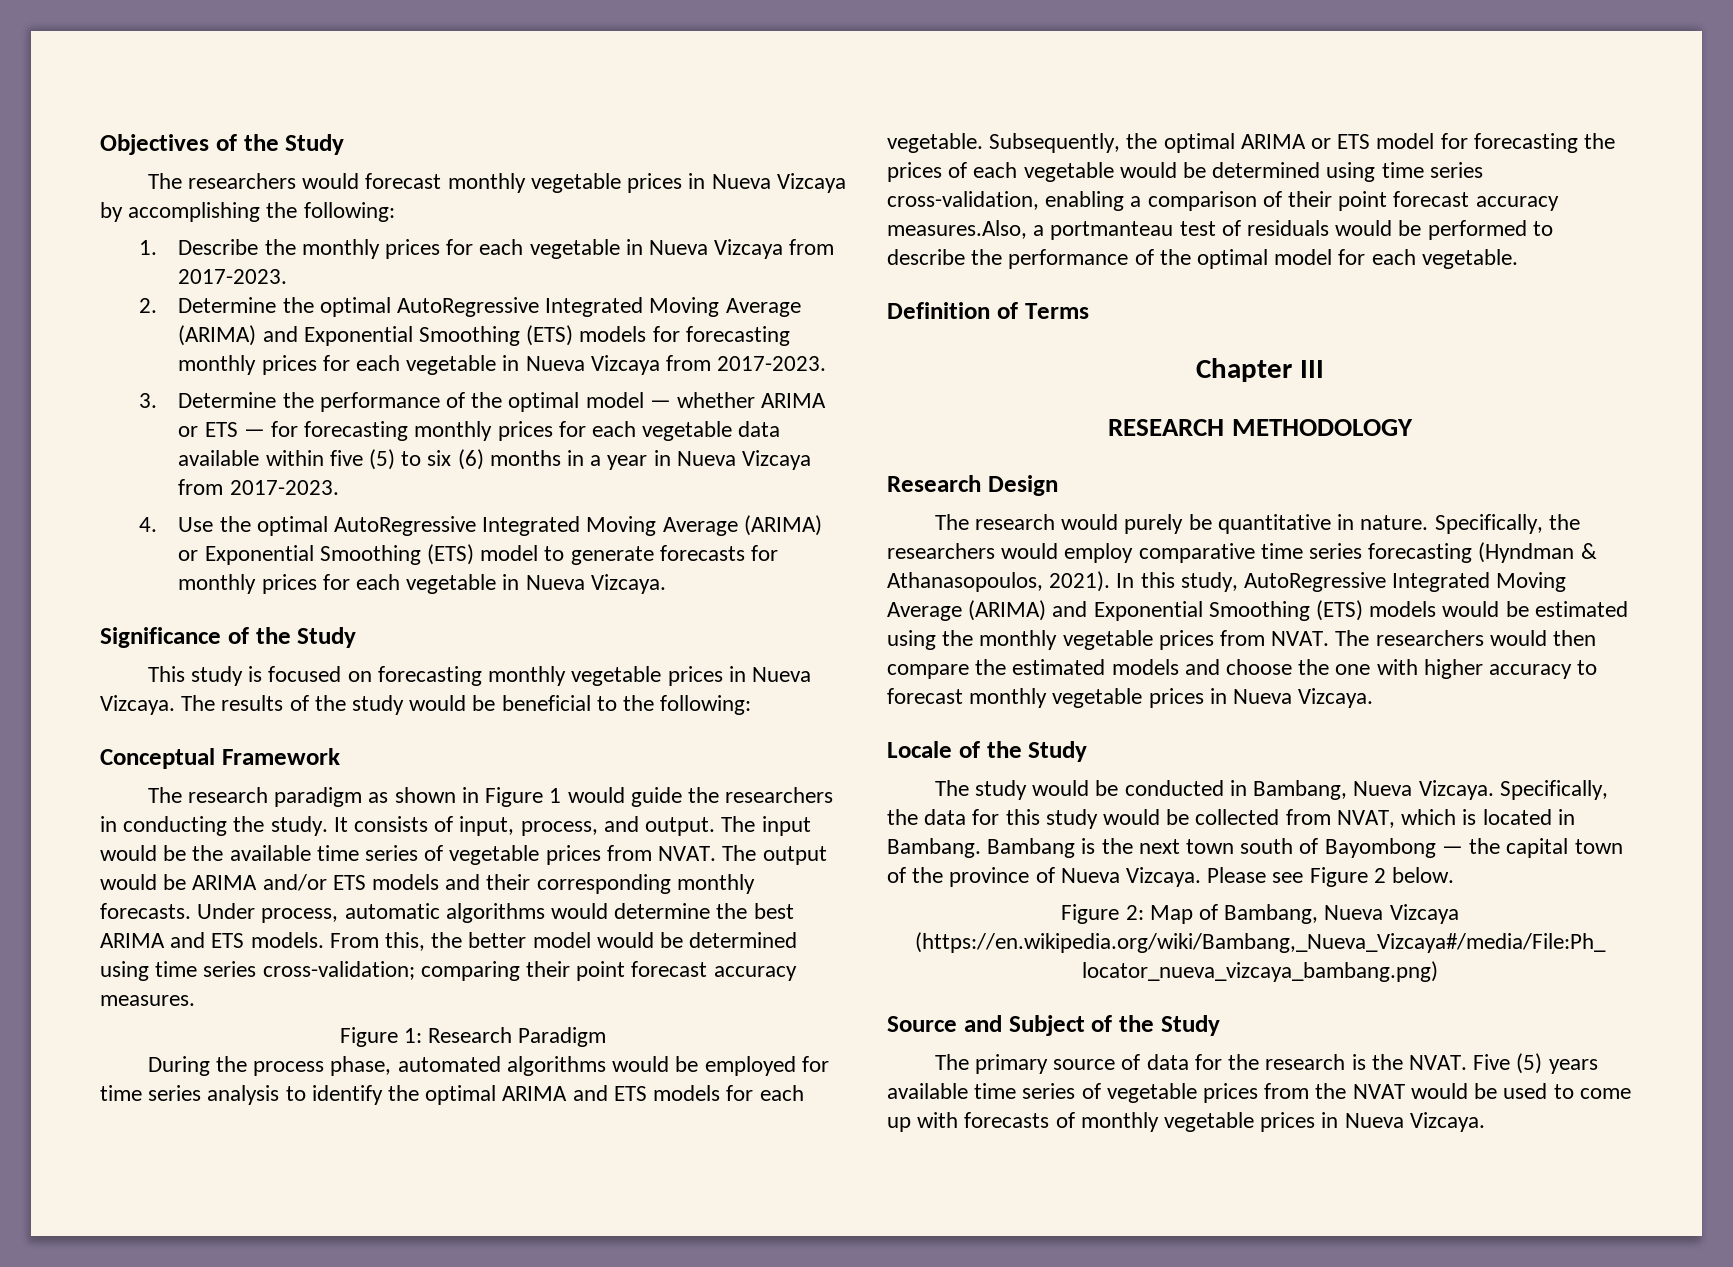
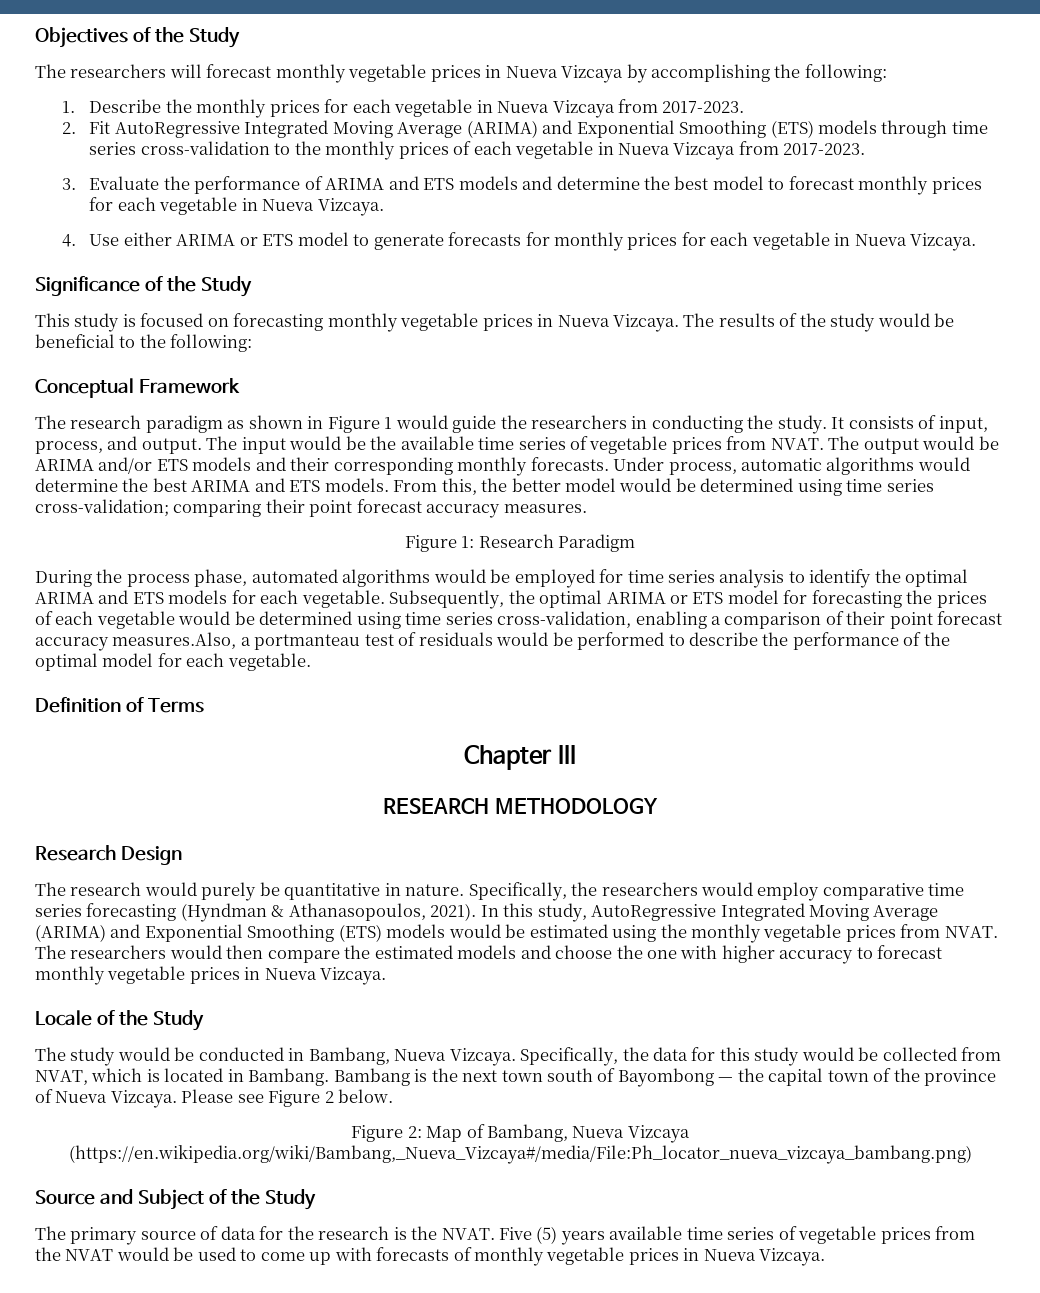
- The researchers would forecast monthly vegetable prices in Nueva Vizcaya by accomplishing the following:
+ The researchers will forecast monthly vegetable prices in Nueva Vizcaya by accomplishing the following:
- 2. Determine the optimal AutoRegressive Integrated Moving Average (ARIMA) and Exponential Smoothing (ETS) models for forecasting monthly prices for each vegetable in Nueva Vizcaya from 2017-2023.
+ 2. Fit AutoRegressive Integrated Moving Average (ARIMA) and Exponential Smoothing (ETS) models through time series cross-validation to the monthly prices of each vegetable in Nueva Vizcaya from 2017-2023.
- 3. Determine the performance of the optimal model — whether ARIMA or ETS — for forecasting monthly prices for each vegetable data available within five (5) to six (6) months in a year in Nueva Vizcaya from 2017-2023.
- 4. Use the optimal AutoRegressive Integrated Moving Average (ARIMA) or Exponential Smoothing (ETS) model to generate forecasts for monthly prices for each vegetable in Nueva Vizcaya.
+ 3. Evaluate the performance of ARIMA and ETS models and determine the best model to forecast monthly prices for each vegetable in Nueva Vizcaya.
+ 4. Use either ARIMA or ETS model to generate forecasts for monthly prices for each vegetable in Nueva Vizcaya.

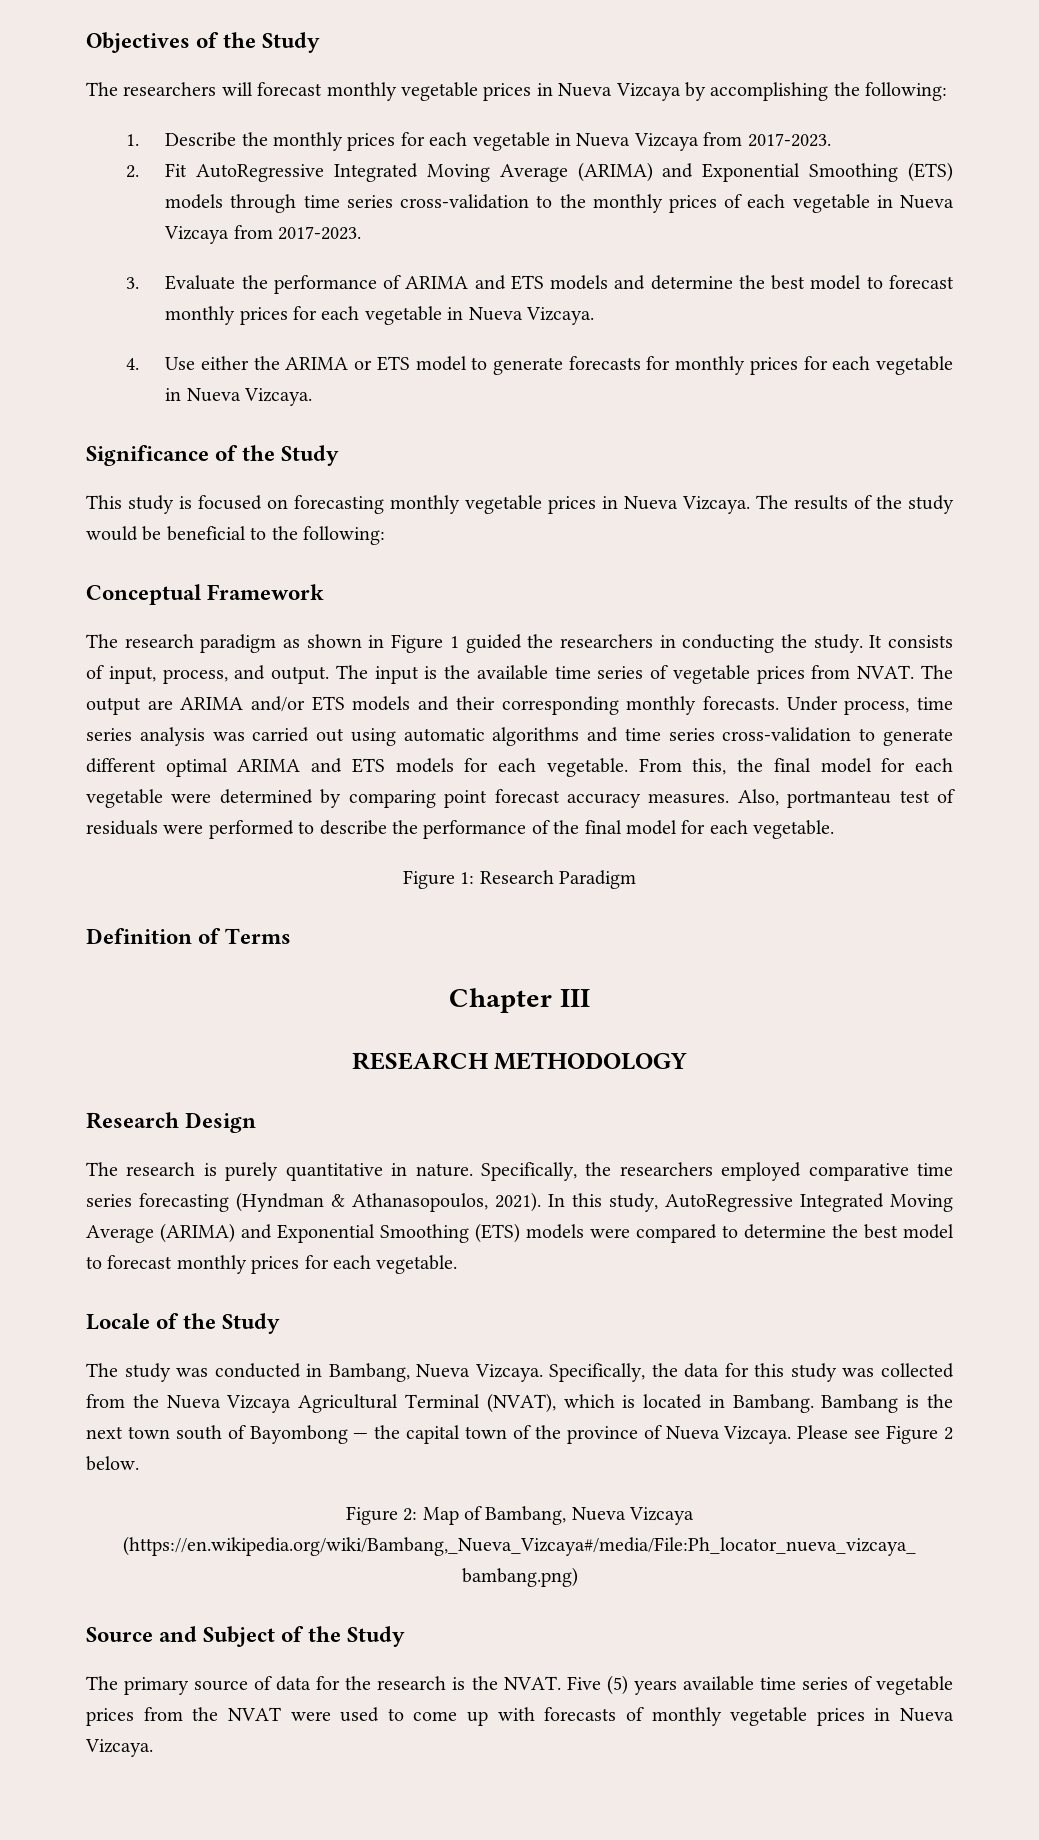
- 4. Use either ARIMA or ETS model to generate forecasts for monthly prices for each vegetable in Nueva Vizcaya.
+ 4. Use either the ARIMA or ETS model to generate forecasts for monthly prices for each vegetable in Nueva Vizcaya.
- The research paradigm as shown in Figure 1 would guide the researchers in conducting the study.
+ The research paradigm as shown in Figure 1 guided the researchers in conducting the study.
- The input would be the available time series of vegetable prices from NVAT.
+ The input is the available time series of vegetable prices from NVAT.
- The output would be ARIMA and/or ETS models and their corresponding monthly forecasts.
+ The output are ARIMA and/or ETS models and their corresponding monthly forecasts.
- Under process, automatic algorithms would determine the best ARIMA and ETS models. From this, the better model would be determined using time series cross-validation; comparing their point forecast accuracy measures.
- Figure 1: Research Paradigm
- During the process phase, automated algorithms would be employed for time series analysis to identify the optimal ARIMA and ETS models for each vegetable.
+ Under process, time series analysis was carried out using automatic algorithms and time series cross-validation to generate different optimal ARIMA and ETS models for each vegetable.
- Subsequently, the optimal ARIMA or ETS model for forecasting the prices of each vegetable would be determined using time series cross-validation, enabling a comparison of their point forecast accuracy measures.Also, a portmanteau test of residuals would be performed to describe the performance of the optimal model for each vegetable.
+ From this, the final model for each vegetable were determined by comparing point forecast accuracy measures. Also, portmanteau test of residuals were performed to describe the performance of the final model for each vegetable.
+ Figure 1: Research Paradigm
- The research would purely be quantitative in nature.
+ The research is purely quantitative in nature.
- Specifically, the researchers would employ comparative time series forecasting (Hyndman & Athanasopoulos, 2021).
+ Specifically, the researchers employed comparative time series forecasting (Hyndman & Athanasopoulos, 2021).
- In this study, AutoRegressive Integrated Moving Average (ARIMA) and Exponential Smoothing (ETS) models would be estimated using the monthly vegetable prices from NVAT. The researchers would then compare the estimated models and choose the one with higher accuracy to forecast monthly vegetable prices in Nueva Vizcaya.
+ In this study, AutoRegressive Integrated Moving Average (ARIMA) and Exponential Smoothing (ETS) models were compared to determine the best model to forecast monthly prices for each vegetable.
- The study would be conducted in Bambang, Nueva Vizcaya.
+ The study was conducted in Bambang, Nueva Vizcaya.
- Specifically, the data for this study would be collected from NVAT, which is located in Bambang.
+ Specifically, the data for this study was collected from the Nueva Vizcaya Agricultural Terminal (NVAT), which is located in Bambang.
- Five (5) years available time series of vegetable prices from the NVAT would be used to come up with forecasts of monthly vegetable prices in Nueva Vizcaya.
+ Five (5) years available time series of vegetable prices from the NVAT were used to come up with forecasts of monthly vegetable prices in Nueva Vizcaya.

